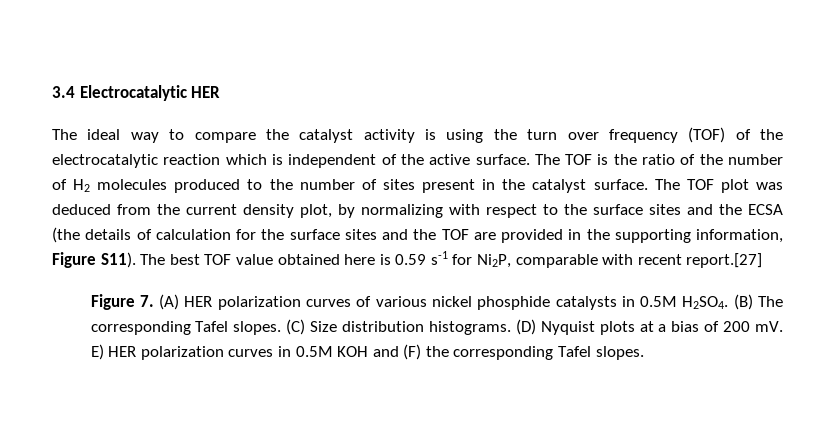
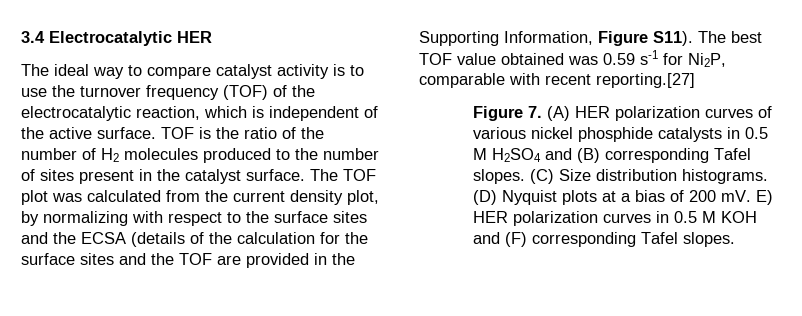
- The ideal way to compare the catalyst activity is using the turn over frequency (TOF) of the electrocatalytic reaction which is independent of the active surface.
+ The ideal way to compare catalyst activity is to use the turnover frequency (TOF) of the electrocatalytic reaction, which is independent of the active surface.
- The TOF is the ratio of the number of H2 molecules produced to the number of sites present in the catalyst surface.
+ TOF is the ratio of the number of H2 molecules produced to the number of sites present in the catalyst surface.
- The TOF plot was deduced from the current density plot, by normalizing with respect to the surface sites and the ECSA (the details of calculation for the surface sites and the TOF are provided in the supporting information, Figure S11).
+ The TOF plot was calculated from the current density plot, by normalizing with respect to the surface sites and the ECSA (details of the calculation for the surface sites and the TOF are provided in the Supporting Information, Figure S11).
- The best TOF value obtained here is 0.59 s-1 for Ni2P, comparable with recent report.[27]
+ The best TOF value obtained was 0.59 s-1 for Ni2P, comparable with recent reporting.[27]
- Figure 7. (A) HER polarization curves of various nickel phosphide catalysts in 0.5M H2SO4. (B) The corresponding Tafel slopes.
+ Figure 7. (A) HER polarization curves of various nickel phosphide catalysts in 0.5 M H2SO4 and (B) corresponding Tafel slopes.
- E) HER polarization curves in 0.5M KOH and (F) the corresponding Tafel slopes.
+ E) HER polarization curves in 0.5 M KOH and (F) corresponding Tafel slopes.

